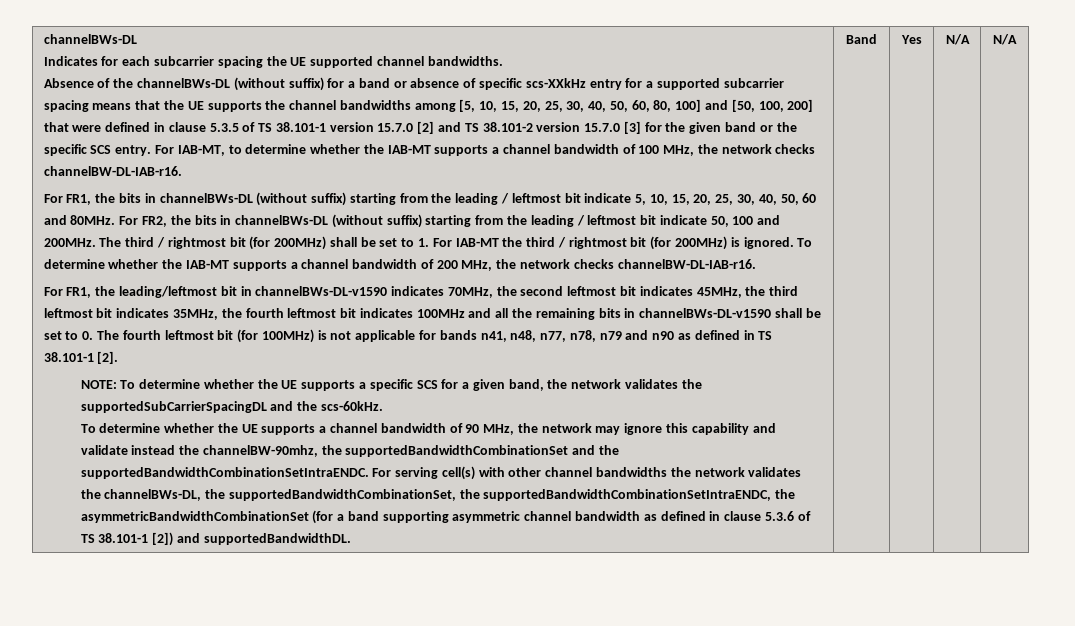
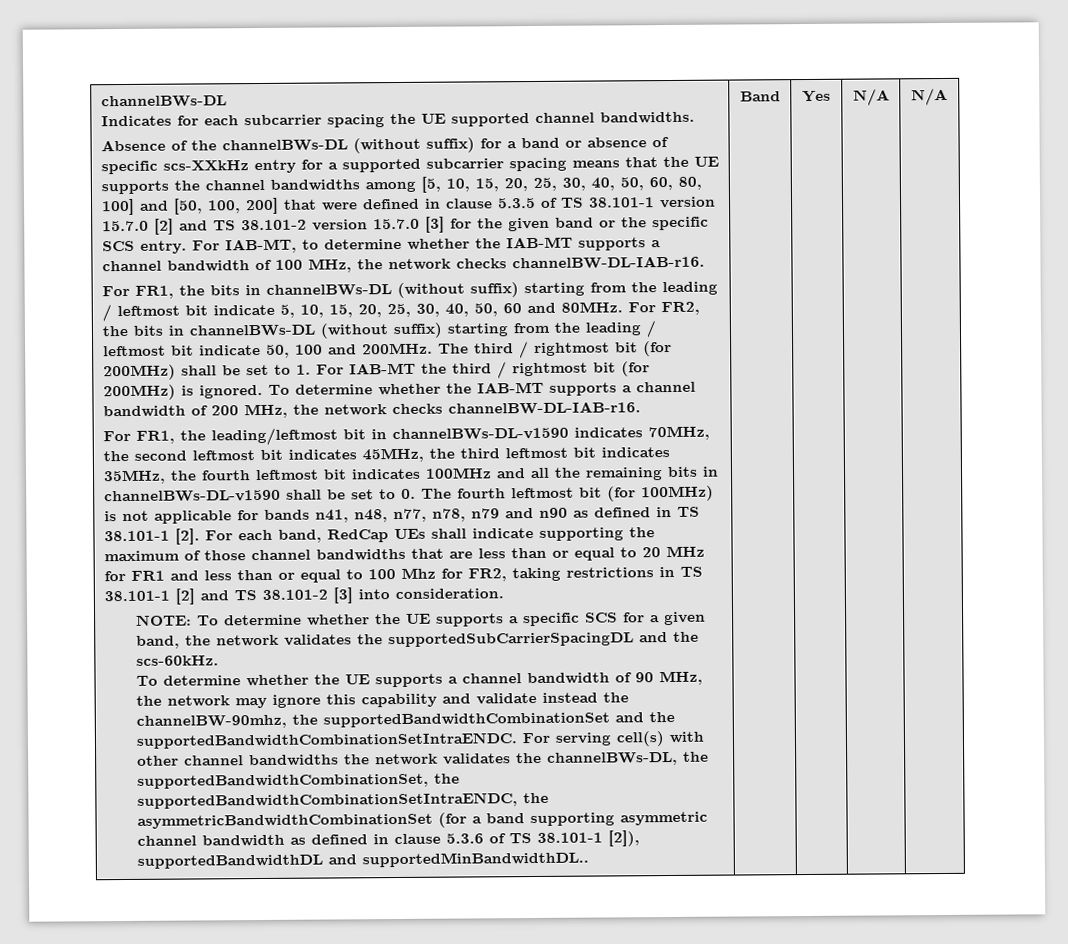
+ For each band, RedCap UEs shall indicate supporting the maximum of those channel bandwidths that are less than or equal to 20 MHz for FR1 and less than or equal to 100 Mhz for FR2, taking restrictions in TS 38.101-1 [2] and TS 38.101-2 [3] into consideration.
- For serving cell(s) with other channel bandwidths the network validates the channelBWs-DL, the supportedBandwidthCombinationSet, the supportedBandwidthCombinationSetIntraENDC, the asymmetricBandwidthCombinationSet (for a band supporting asymmetric channel bandwidth as defined in clause 5.3.6 of TS 38.101-1 [2]) and supportedBandwidthDL.
+ For serving cell(s) with other channel bandwidths the network validates the channelBWs-DL, the supportedBandwidthCombinationSet, the supportedBandwidthCombinationSetIntraENDC, the asymmetricBandwidthCombinationSet (for a band supporting asymmetric channel bandwidth as defined in clause 5.3.6 of TS 38.101-1 [2]), supportedBandwidthDL and supportedMinBandwidthDL..

